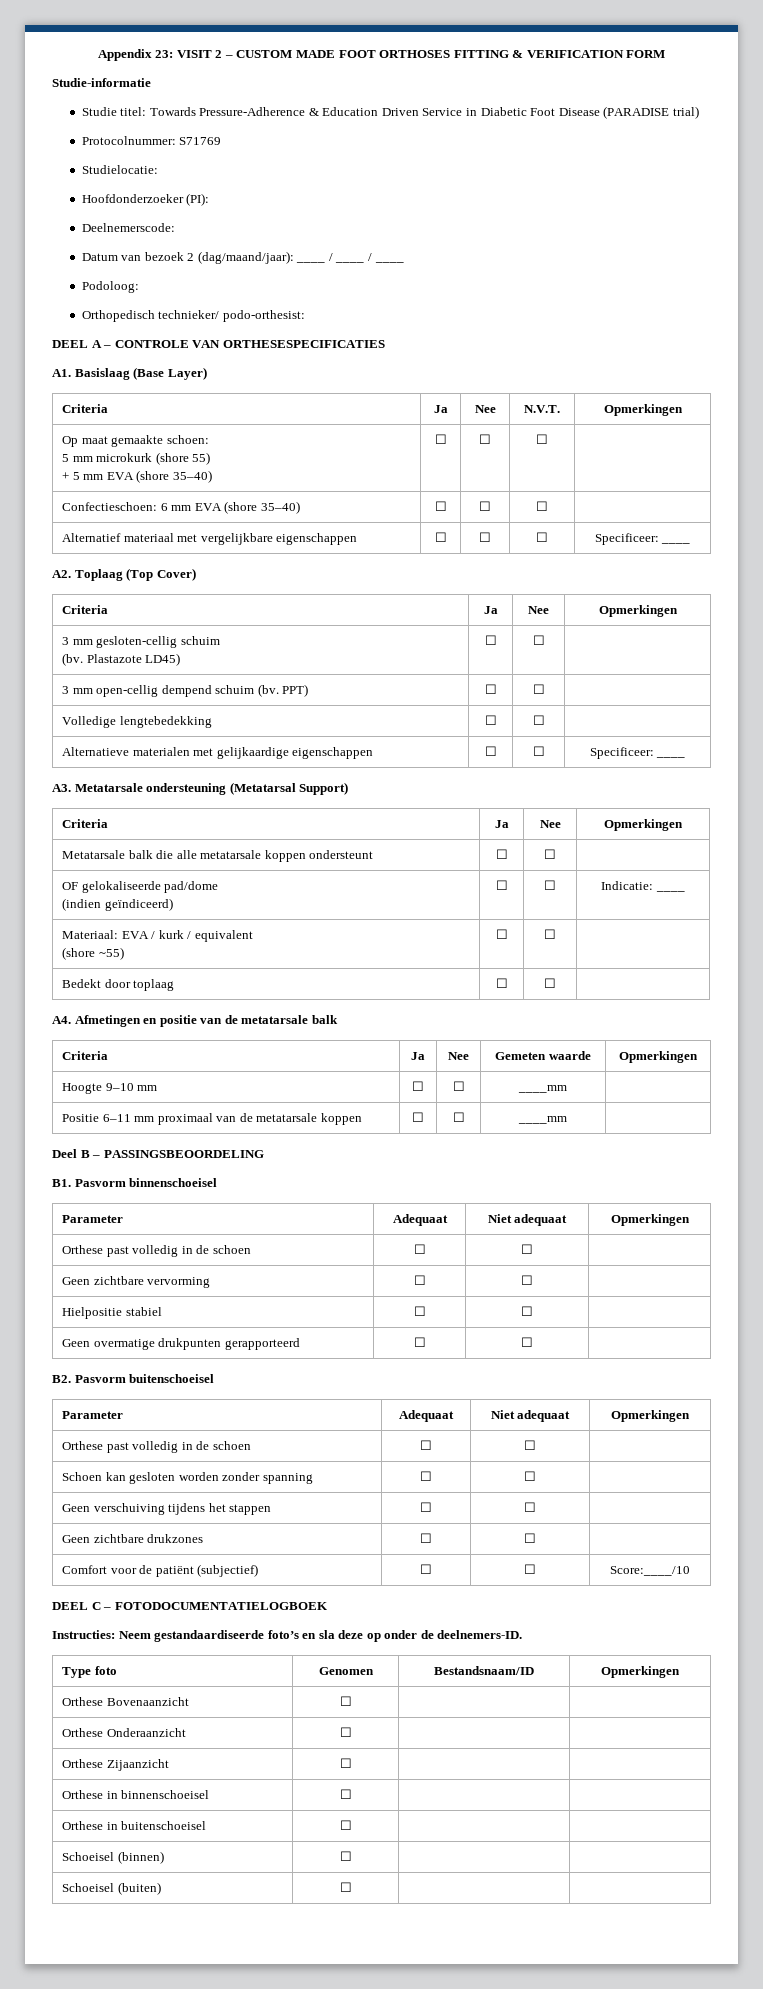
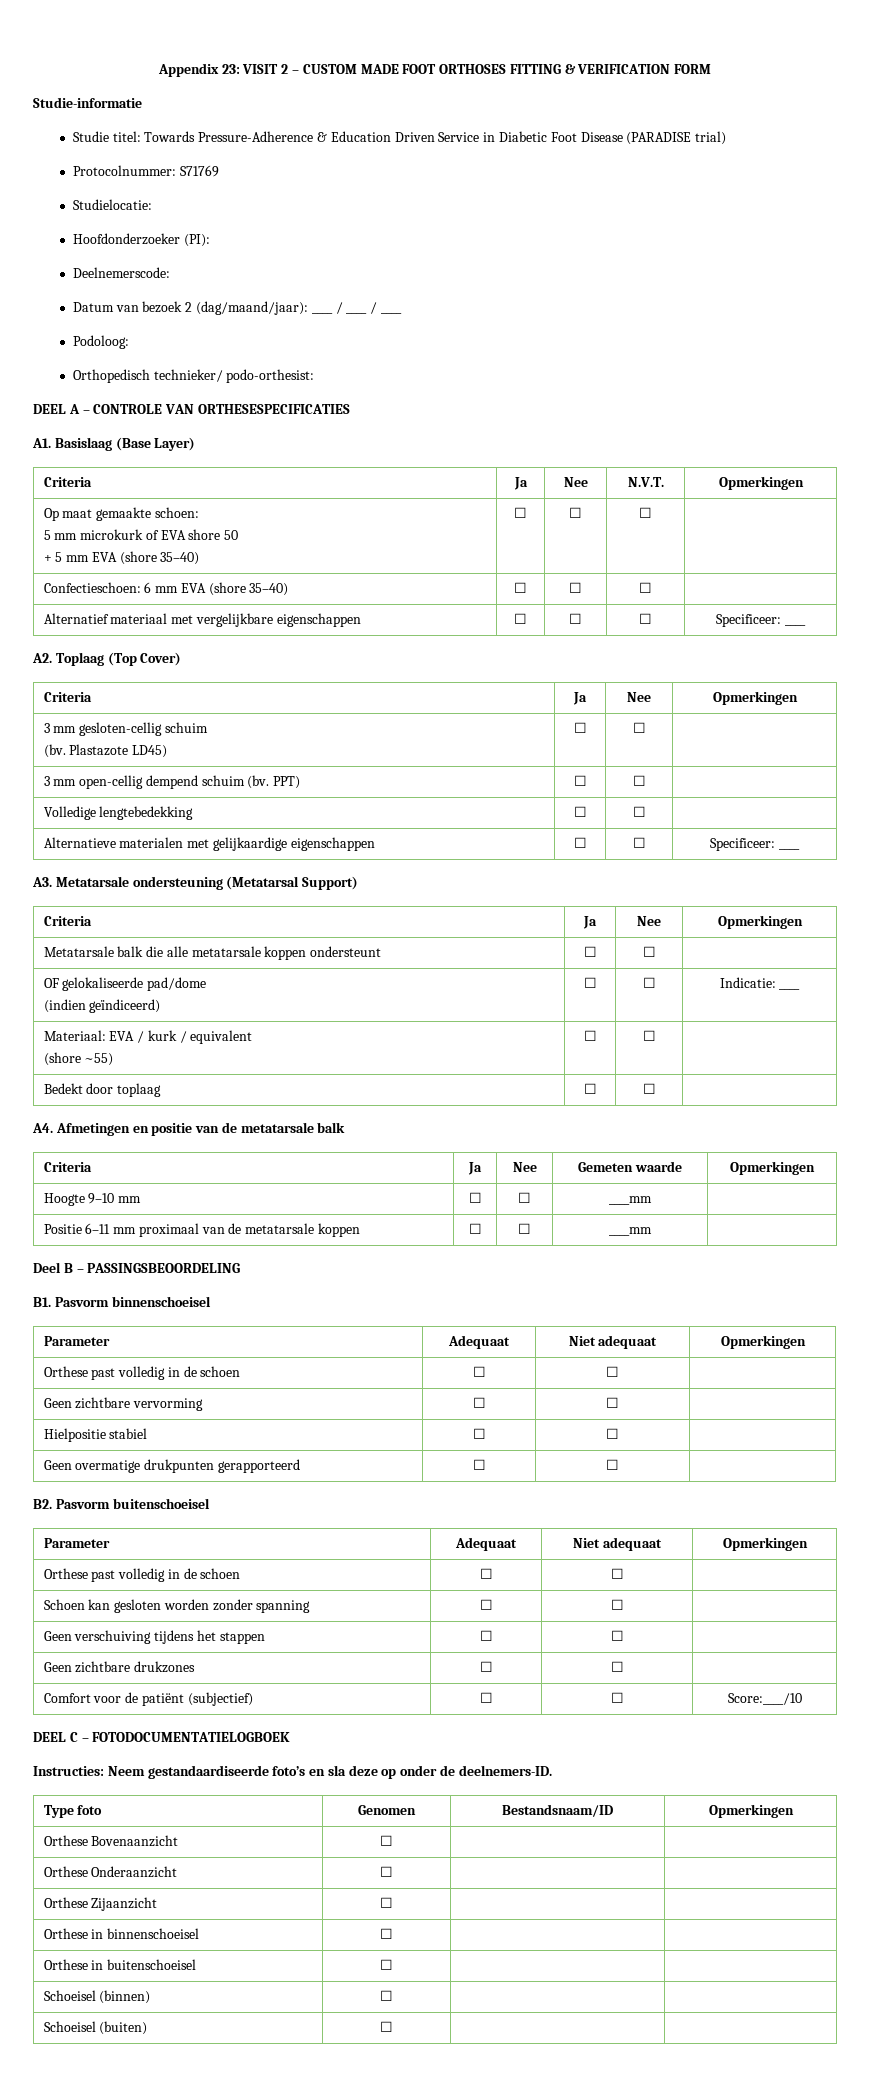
  Op maat gemaakte schoen:
- 5 mm microkurk (shore 55)
+ 5 mm microkurk of EVA shore 50

